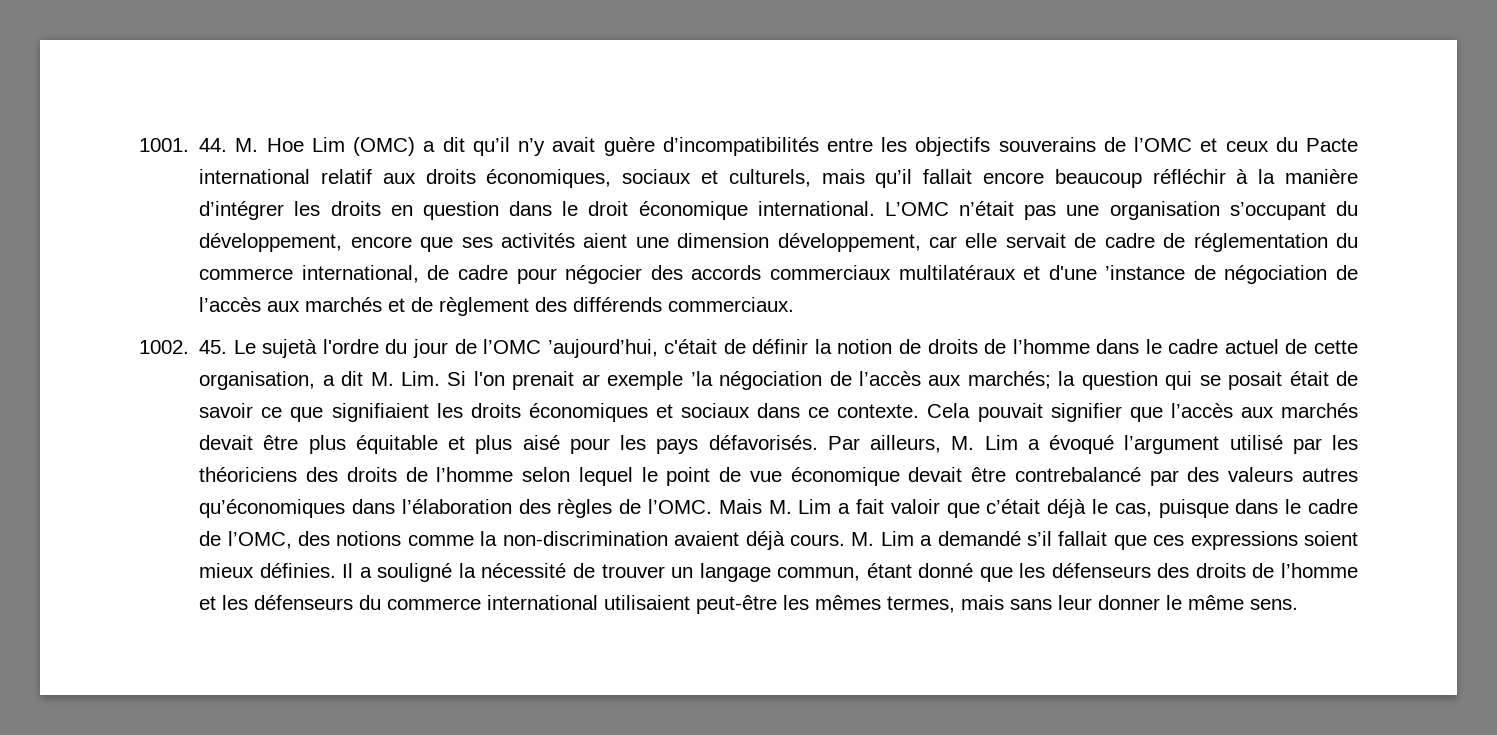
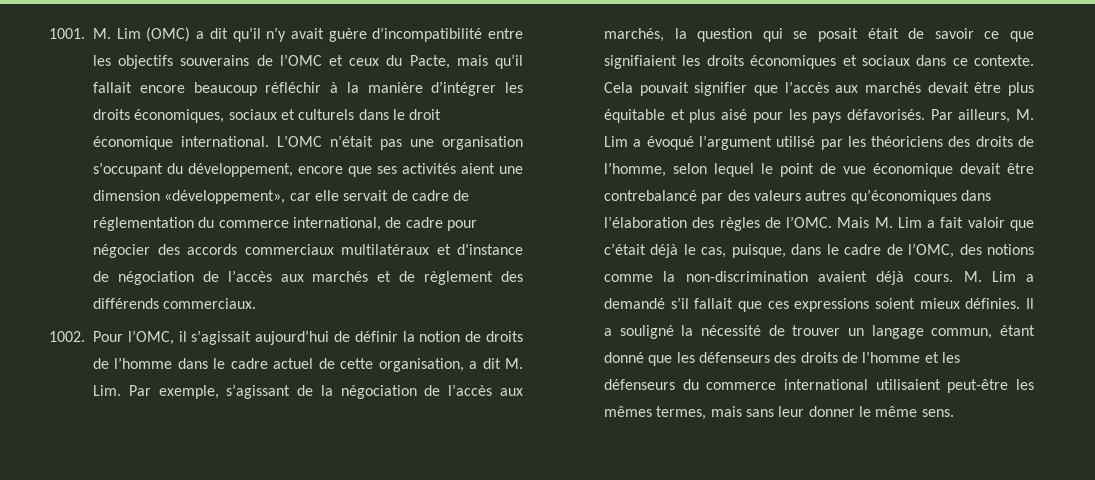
- 44. M. Hoe Lim (OMC) a dit qu’il n’y avait guère d’incompatibilités entre les objectifs souverains de l’OMC et ceux du Pacte international relatif aux droits économiques, sociaux et culturels, mais qu’il fallait encore beaucoup réfléchir à la manière d’intégrer les droits en question dans le droit économique international.
+ M. Lim (OMC) a dit qu’il n’y avait guère d’incompatibilité entre les objectifs souverains de l’OMC et ceux du Pacte, mais qu’il fallait encore beaucoup réfléchir à la manière d’intégrer les droits économiques, sociaux et culturels dans le droit économique international.
- L’OMC n’était pas une organisation s’occupant du développement, encore que ses activités aient une dimension développement, car elle servait de cadre de réglementation du commerce international, de cadre pour négocier des accords commerciaux multilatéraux et d'une ’instance de négociation de l’accès aux marchés et de règlement des différends commerciaux.
+ L’OMC n’était pas une organisation s’occupant du développement, encore que ses activités aient une dimension «développement», car elle servait de cadre de réglementation du commerce international, de cadre pour négocier des accords commerciaux multilatéraux et d’instance de négociation de l’accès aux marchés et de règlement des différends commerciaux.
- 45. Le sujetà l'ordre du jour de l’OMC ’aujourd’hui, c'était de définir la notion de droits de l’homme dans le cadre actuel de cette organisation, a dit M. Lim. Si l'on prenait ar exemple ’la négociation de l’accès aux marchés; la question qui se posait était de savoir ce que signifiaient les droits économiques et sociaux dans ce contexte.
+ Pour l’OMC, il s’agissait aujourd’hui de définir la notion de droits de l’homme dans le cadre actuel de cette organisation, a dit M. Lim. Par exemple, s’agissant de la négociation de l’accès aux marchés, la question qui se posait était de savoir ce que signifiaient les droits économiques et sociaux dans ce contexte.
- Par ailleurs, M. Lim a évoqué l’argument utilisé par les théoriciens des droits de l’homme selon lequel le point de vue économique devait être contrebalancé par des valeurs autres qu’économiques dans l’élaboration des règles de l’OMC.
+ Par ailleurs, M. Lim a évoqué l’argument utilisé par les théoriciens des droits de l’homme, selon lequel le point de vue économique devait être contrebalancé par des valeurs autres qu’économiques dans l’élaboration des règles de l’OMC.
- Mais M. Lim a fait valoir que c’était déjà le cas, puisque dans le cadre de l’OMC, des notions comme la non-discrimination avaient déjà cours.
+ Mais M. Lim a fait valoir que c’était déjà le cas, puisque, dans le cadre de l’OMC, des notions comme la non-discrimination avaient déjà cours.

